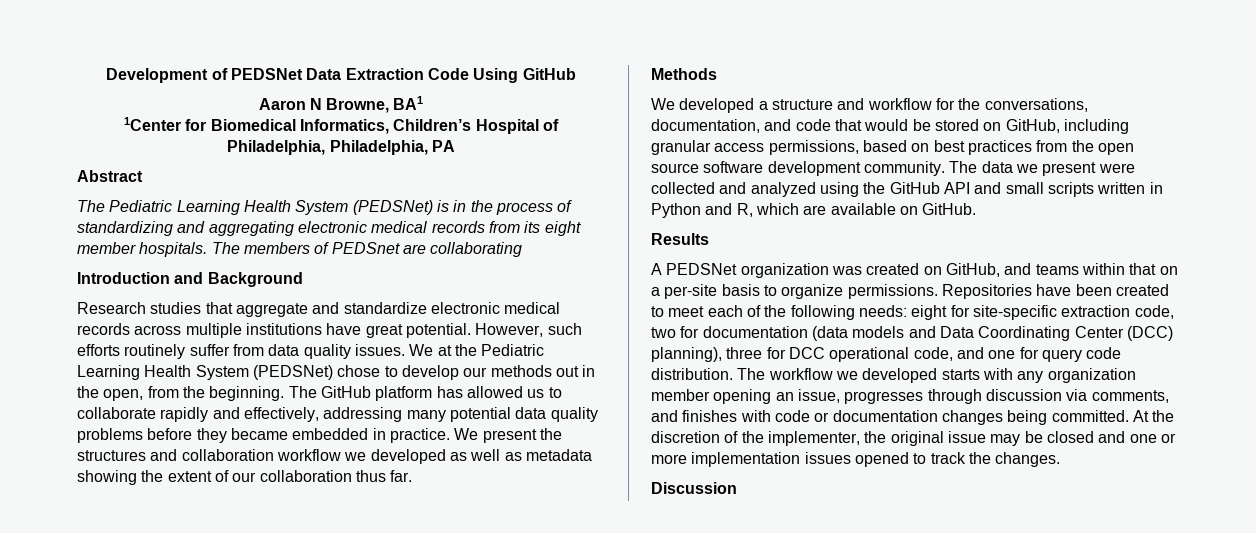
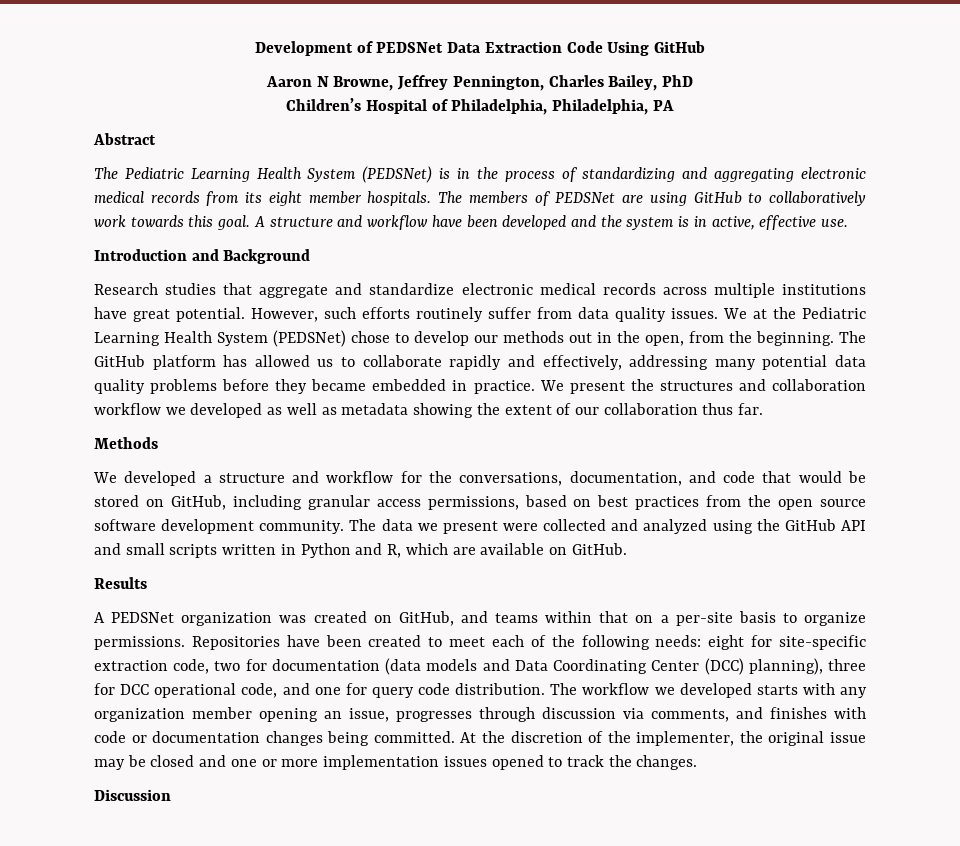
- Aaron N Browne, BA1
- 1Center for Biomedical Informatics, Children’s Hospital of Philadelphia, Philadelphia, PA
+ Aaron N Browne, Jeffrey Pennington, Charles Bailey, PhD
+ Children’s Hospital of Philadelphia, Philadelphia, PA
- The members of PEDSnet are collaborating
+ The members of PEDSNet are using GitHub to collaboratively work towards this goal. A structure and workflow have been developed and the system is in active, effective use.

